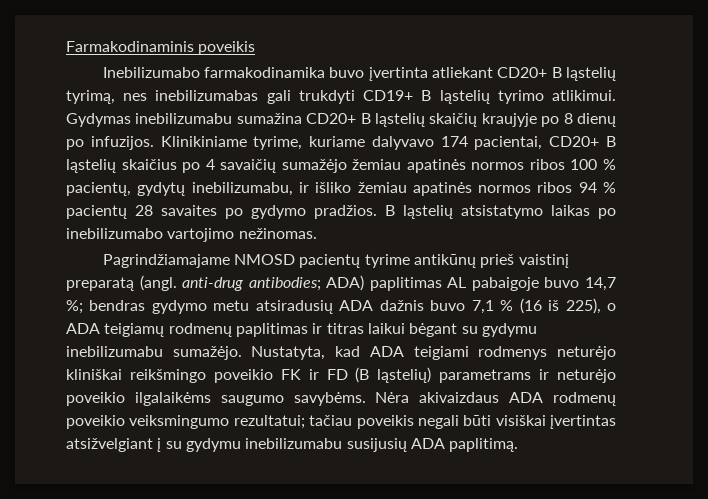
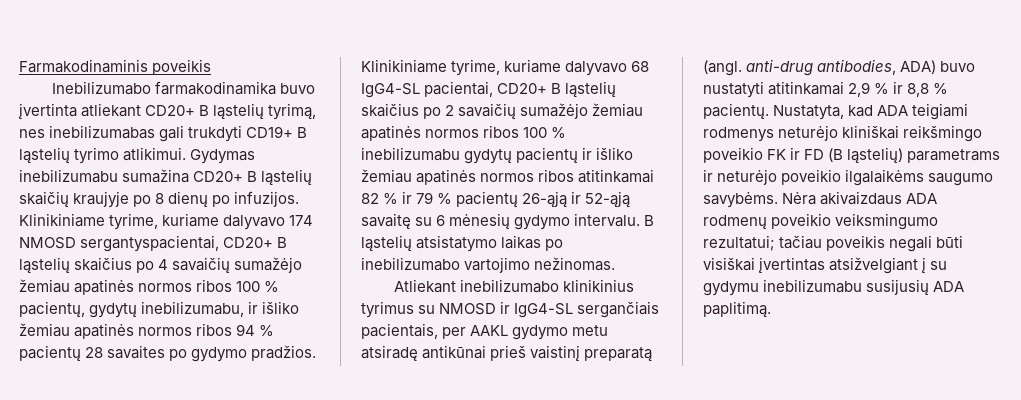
- Klinikiniame tyrime, kuriame dalyvavo 174 pacientai, CD20+ B ląstelių skaičius po 4 savaičių sumažėjo žemiau apatinės normos ribos 100 % pacientų, gydytų inebilizumabu, ir išliko žemiau apatinės normos ribos 94 % pacientų 28 savaites po gydymo pradžios.
+ Klinikiniame tyrime, kuriame dalyvavo 174 NMOSD sergantyspacientai, CD20+ B ląstelių skaičius po 4 savaičių sumažėjo žemiau apatinės normos ribos 100 % pacientų, gydytų inebilizumabu, ir išliko žemiau apatinės normos ribos 94 % pacientų 28 savaites po gydymo pradžios.
+ Klinikiniame tyrime, kuriame dalyvavo 68 IgG4-SL pacientai, CD20+ B ląstelių skaičius po 2 savaičių sumažėjo žemiau apatinės normos ribos 100 % inebilizumabu gydytų pacientų ir išliko žemiau apatinės normos ribos atitinkamai 82 % ir 79 % pacientų 26-ąją ir 52-ąją savaitę su 6 mėnesių gydymo intervalu.
- Pagrindžiamajame NMOSD pacientų tyrime antikūnų prieš vaistinį preparatą (angl. anti-drug antibodies; ADA) paplitimas AL pabaigoje buvo 14,7 %; bendras gydymo metu atsiradusių ADA dažnis buvo 7,1 % (16 iš 225), o ADA teigiamų rodmenų paplitimas ir titras laikui bėgant su gydymu inebilizumabu sumažėjo.
+ Atliekant inebilizumabo klinikinius tyrimus su NMOSD ir IgG4-SL sergančiais pacientais, per AAKL gydymo metu atsiradę antikūnai prieš vaistinį preparatą (angl. anti-drug antibodies, ADA) buvo nustatyti atitinkamai 2,9 % ir 8,8 % pacientų.

